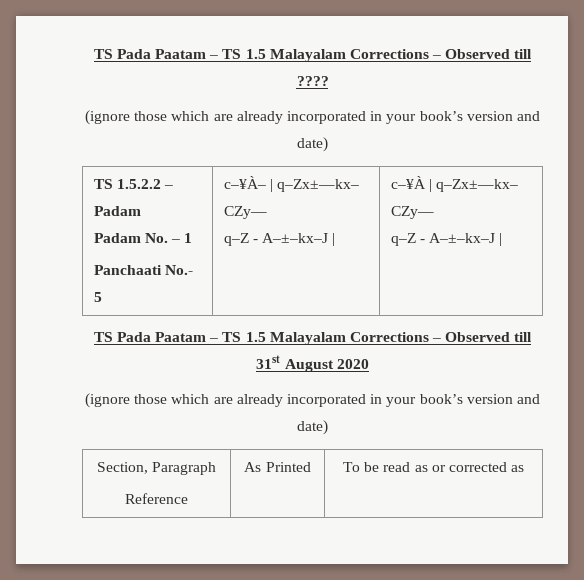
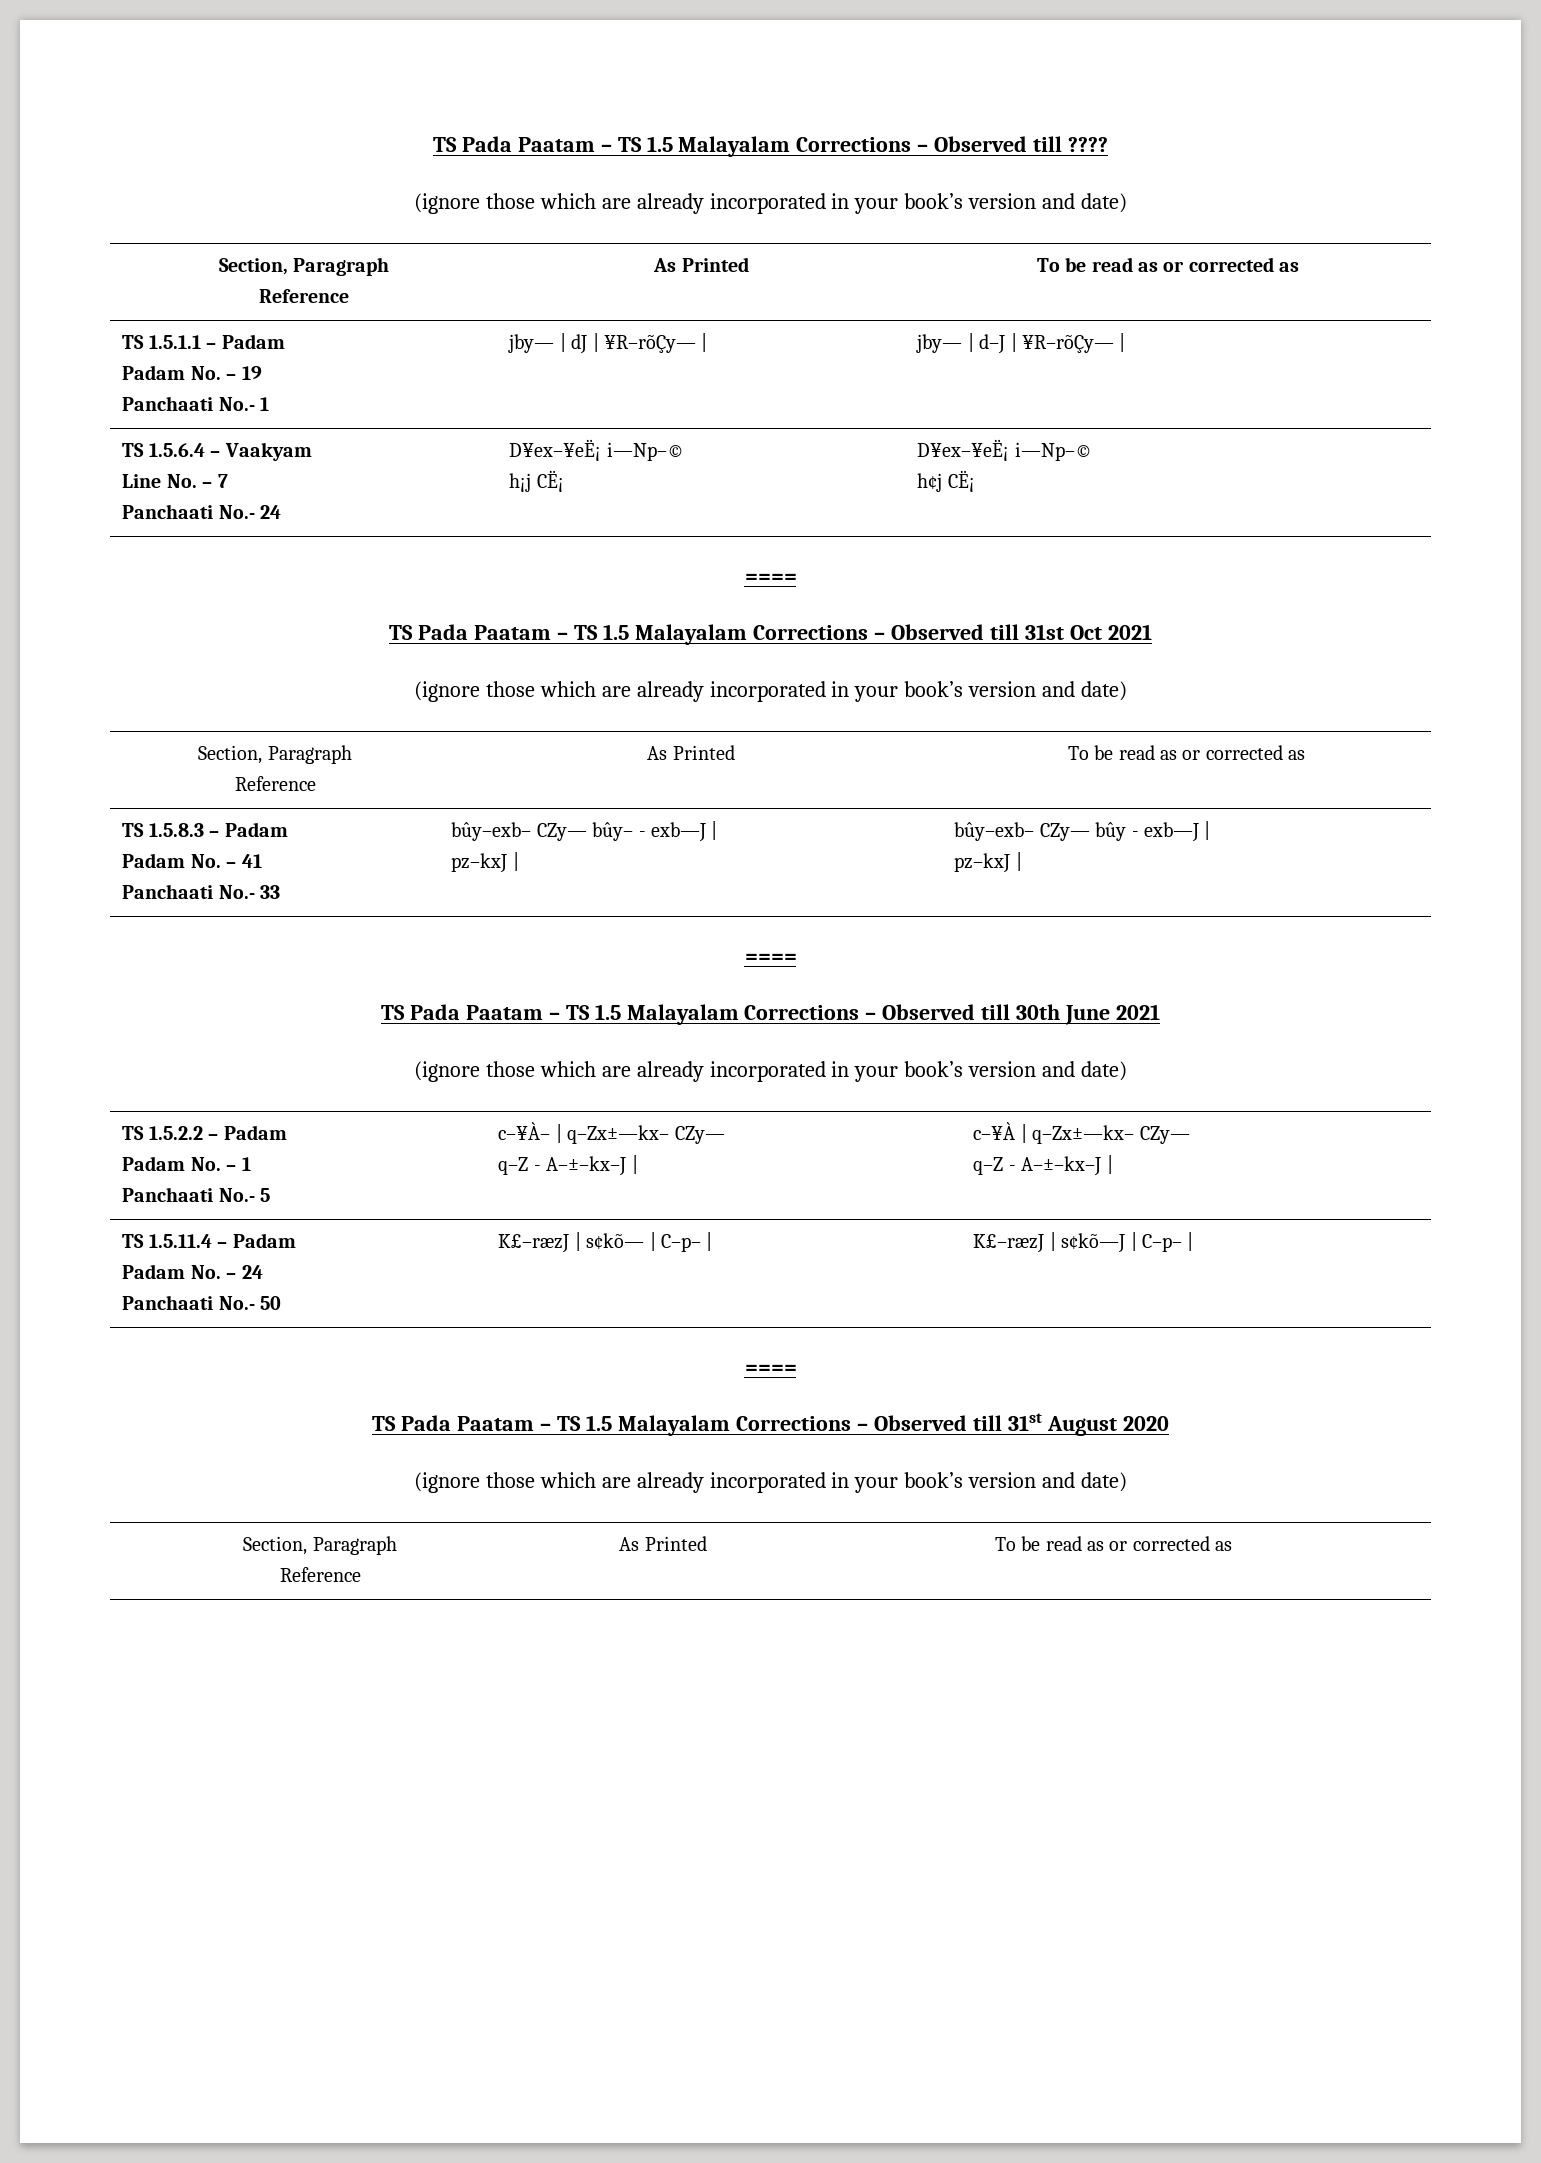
  TS Pada Paatam – TS 1.5 Malayalam Corrections – Observed till ????
+ (ignore those which are already incorporated in your book’s version and date)
+ Section, Paragraph
+ Reference | As Printed | To be read as or corrected as
+ TS 1.5.1.1 – Padam
+ Padam No. – 19
+ Panchaati No.- 1 | jby— | dJ | ¥R–rõÇy— | | jby— | d–J | ¥R–rõÇy— |
+ TS 1.5.6.4 – Vaakyam
+ Line No. – 7
+ Panchaati No.- 24 | D¥ex–¥eË¡ i—Np–©
+ h¡j CË¡ | D¥ex–¥eË¡ i—Np–©
+ h¢j CË¡
+ ====
+ TS Pada Paatam – TS 1.5 Malayalam Corrections – Observed till 31st Oct 2021
+ (ignore those which are already incorporated in your book’s version and date)
+ Section, Paragraph
+ Reference | As Printed | To be read as or corrected as
+ TS 1.5.8.3 – Padam
+ Padam No. – 41
+ Panchaati No.- 33 | bûy–exb– CZy— bûy– - exb—J |
+ pz–kxJ | | bûy–exb– CZy— bûy - exb—J |
+ pz–kxJ |
+ ====
+ TS Pada Paatam – TS 1.5 Malayalam Corrections – Observed till 30th June 2021
+ TS 1.5.11.4 – Padam
+ Padam No. – 24
+ Panchaati No.- 50 | K£–ræzJ | s¢kõ— | C–p– | | K£–ræzJ | s¢kõ—J | C–p– |
+ ====

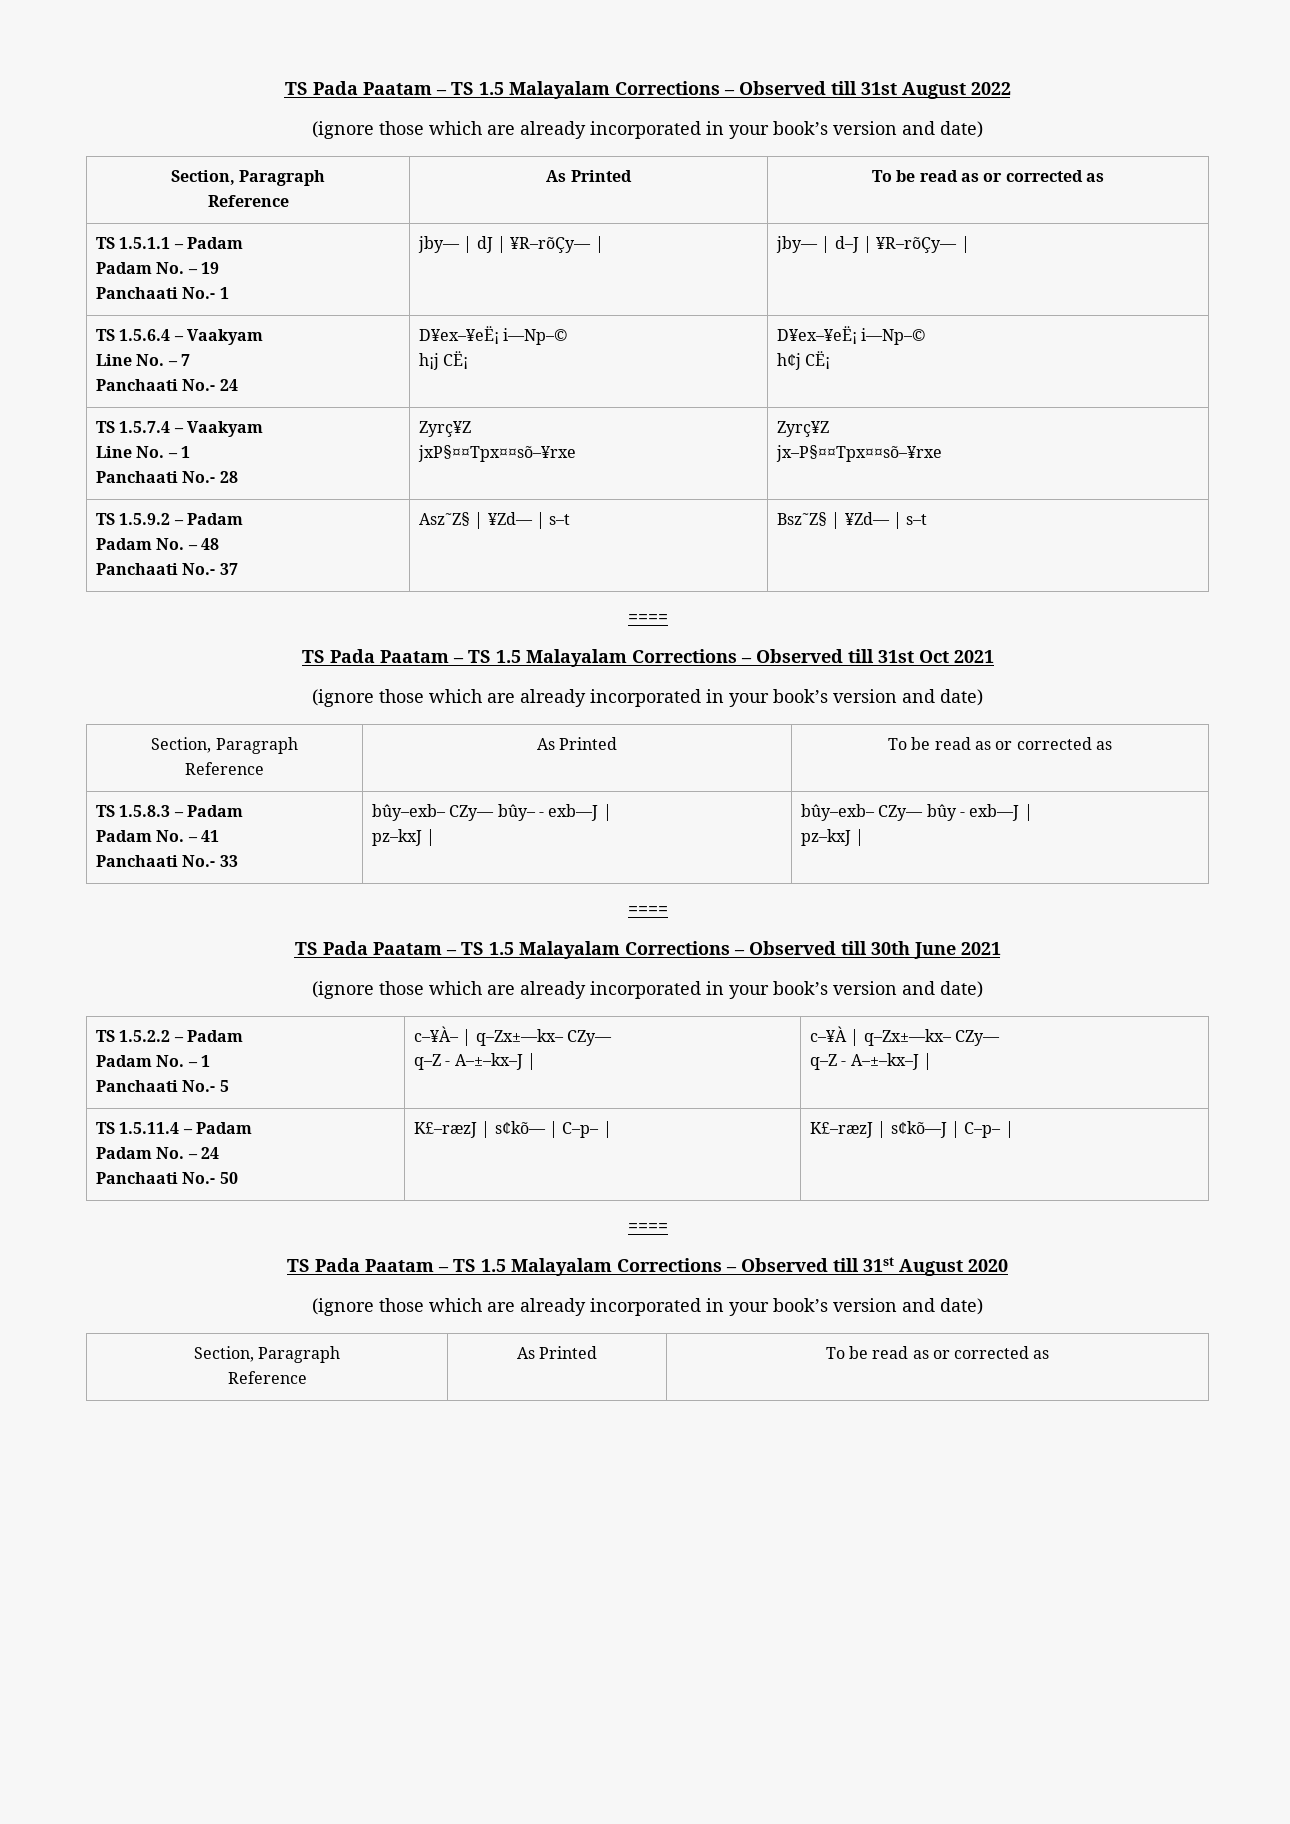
- TS Pada Paatam – TS 1.5 Malayalam Corrections – Observed till ????
+ TS Pada Paatam – TS 1.5 Malayalam Corrections – Observed till 31st August 2022
+ TS 1.5.7.4 – Vaakyam
+ Line No. – 1
+ Panchaati No.- 28 | Zyrç¥Z
+ jxP§¤¤Tpx¤¤sõ–¥rxe | Zyrç¥Z
+ jx–P§¤¤Tpx¤¤sõ–¥rxe
+ TS 1.5.9.2 – Padam
+ Padam No. – 48
+ Panchaati No.- 37 | Asz˜Z§ | ¥Zd— | s–t | Bsz˜Z§ | ¥Zd— | s–t

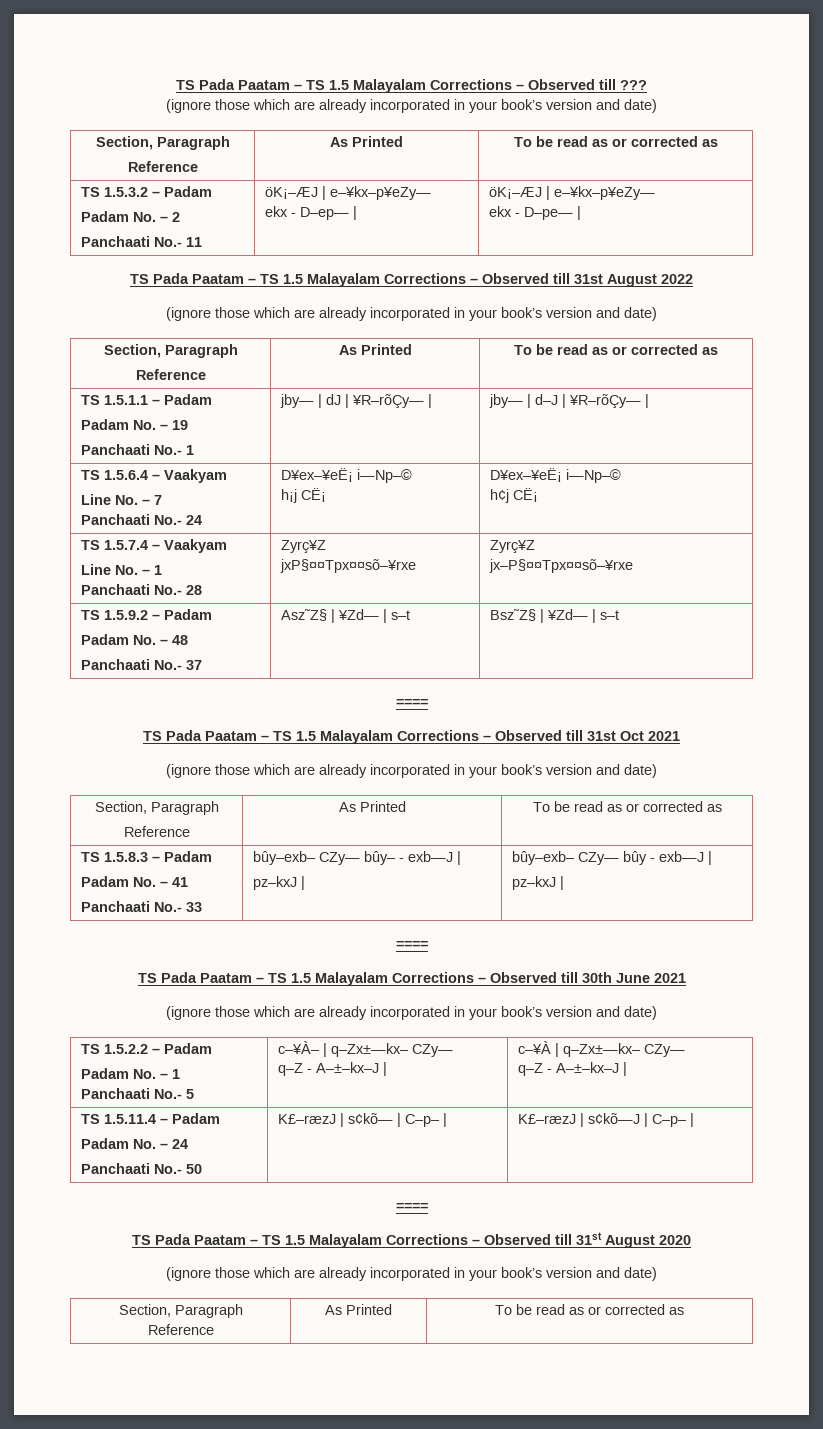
+ TS Pada Paatam – TS 1.5 Malayalam Corrections – Observed till ???
+ (ignore those which are already incorporated in your book’s version and date)
+ Section, Paragraph
+ Reference | As Printed | To be read as or corrected as
+ TS 1.5.3.2 – Padam
+ Padam No. – 2
+ Panchaati No.- 11 | öK¡–ÆJ | e–¥kx–p¥eZy—
+ ekx - D–ep— | | öK¡–ÆJ | e–¥kx–p¥eZy—
+ ekx - D–pe— |

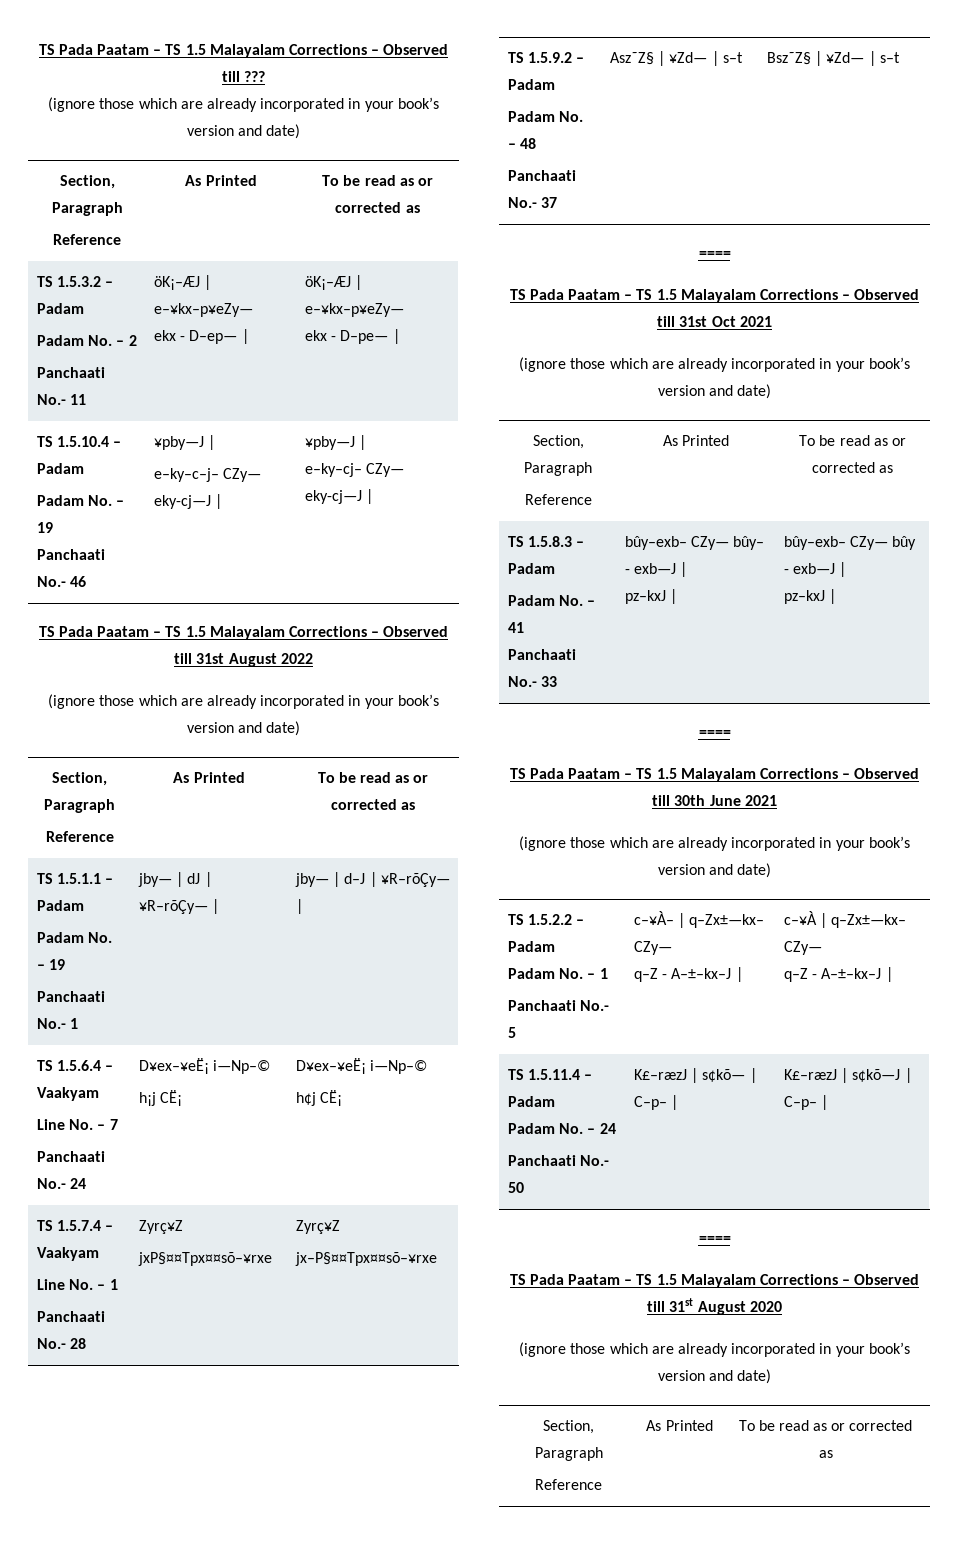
+ TS 1.5.10.4 – Padam
+ Padam No. – 19
+ Panchaati No.- 46 | ¥pby—J |
+ e–ky–c–j– CZy— eky-cj—J | | ¥pby—J |
+ e–ky–cj– CZy— eky-cj—J |

